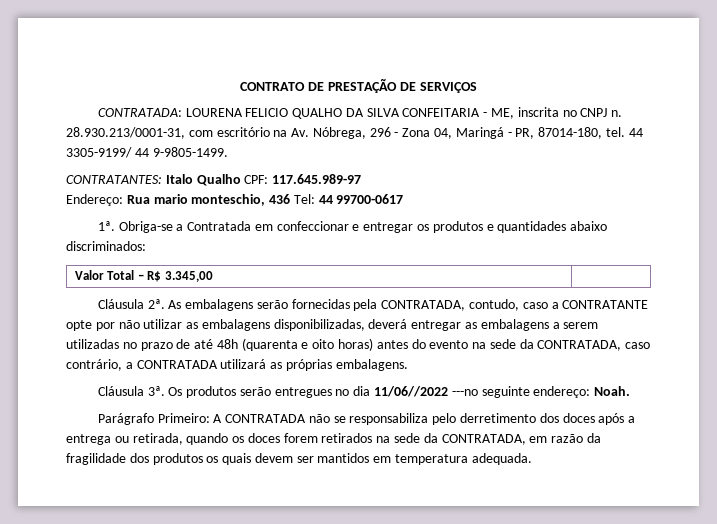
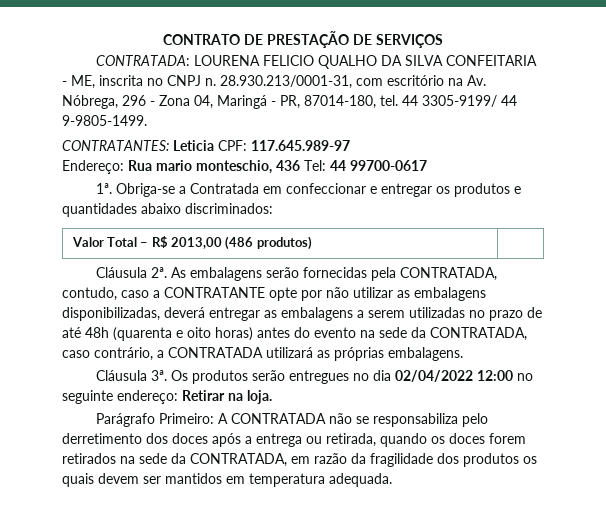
- CONTRATANTES: Italo Qualho CPF: 117.645.989-97
+ CONTRATANTES: Leticia CPF: 117.645.989-97
- Valor Total – R$ 3.345,00 |
+ Valor Total – R$ 2013,00 (486 produtos) |
- Os produtos serão entregues no dia 11/06//2022 ---no seguinte endereço: Noah.
+ Os produtos serão entregues no dia 02/04/2022 12:00 no seguinte endereço: Retirar na loja.

